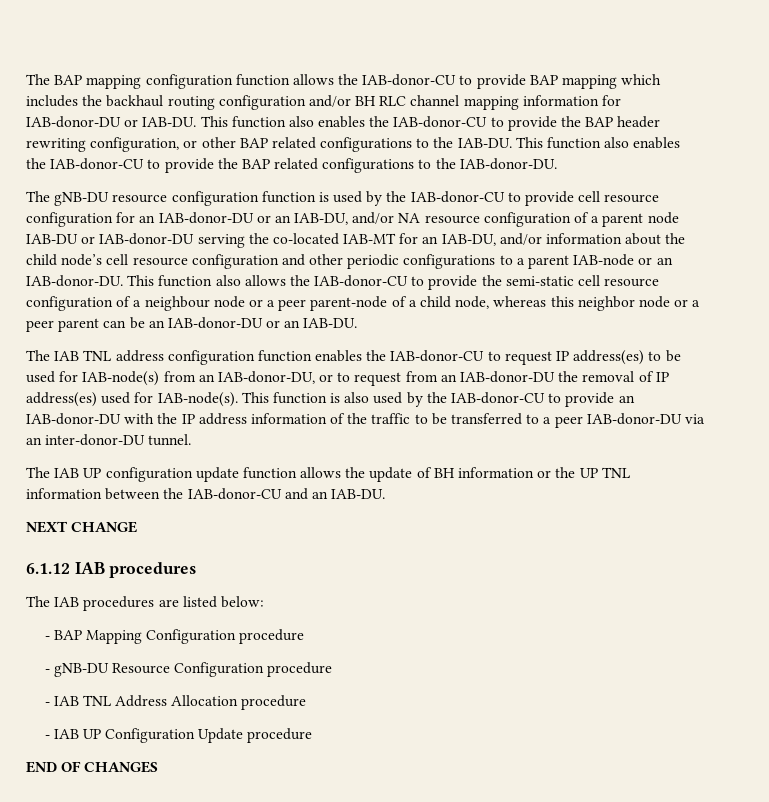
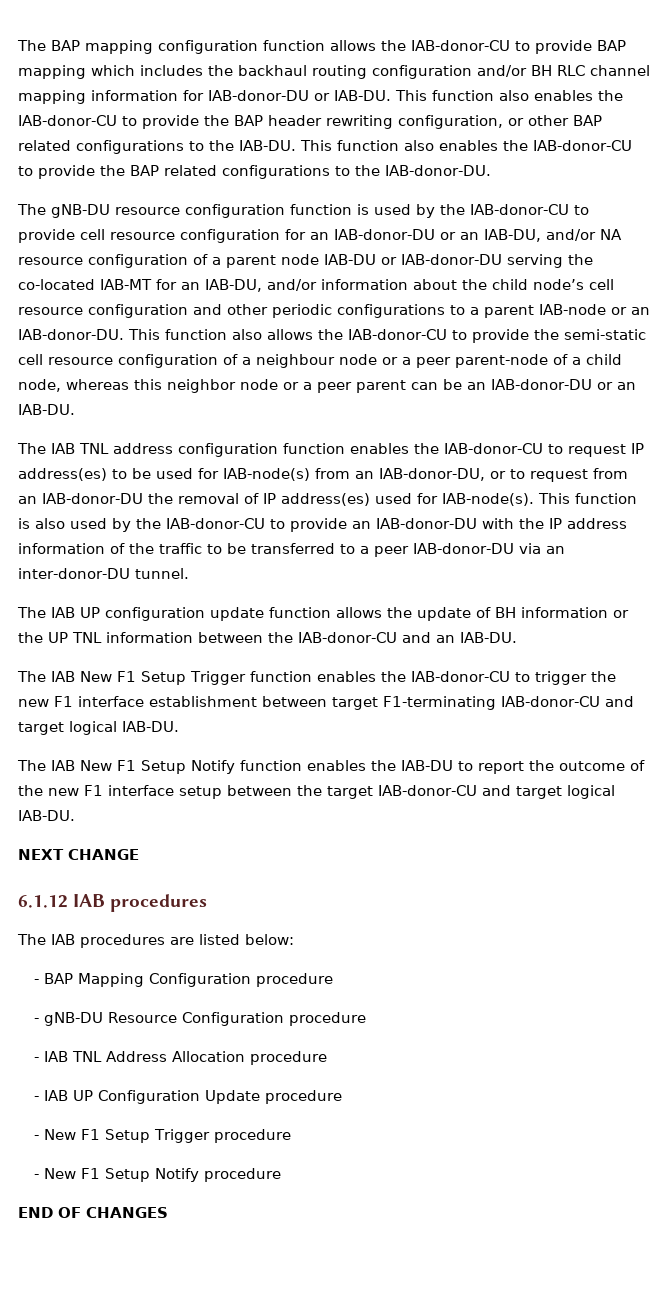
+ The IAB New F1 Setup Trigger function enables the IAB-donor-CU to trigger the new F1 interface establishment between target F1-terminating IAB-donor-CU and target logical IAB-DU.
+ The IAB New F1 Setup Notify function enables the IAB-DU to report the outcome of the new F1 interface setup between the target IAB-donor-CU and target logical IAB-DU.
+ - New F1 Setup Trigger procedure
+ - New F1 Setup Notify procedure

